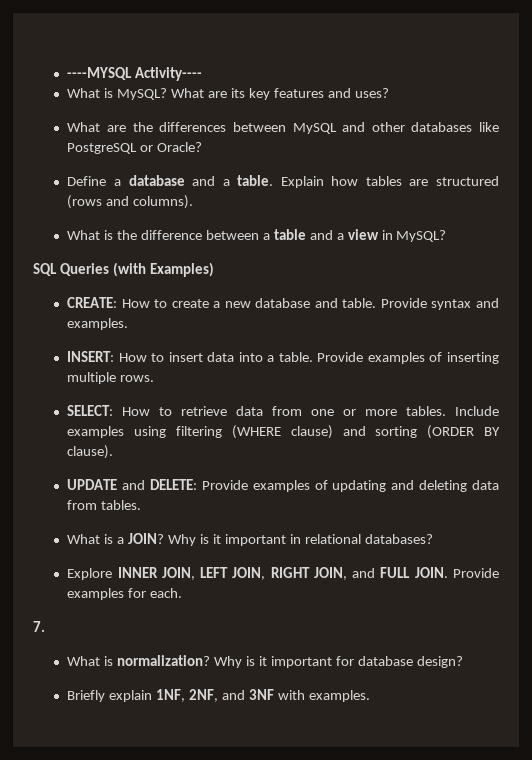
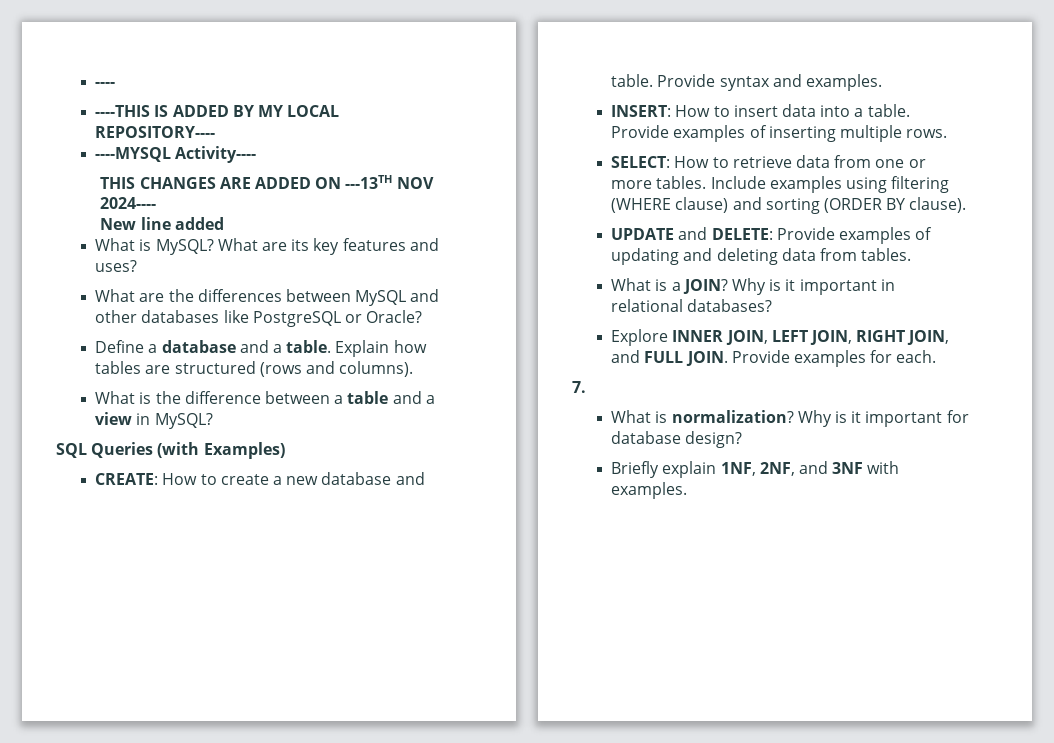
+ ----
+ ----THIS IS ADDED BY MY LOCAL REPOSITORY----
  ----MYSQL Activity----
+ THIS CHANGES ARE ADDED ON ---13TH NOV 2024----
+ New line added

